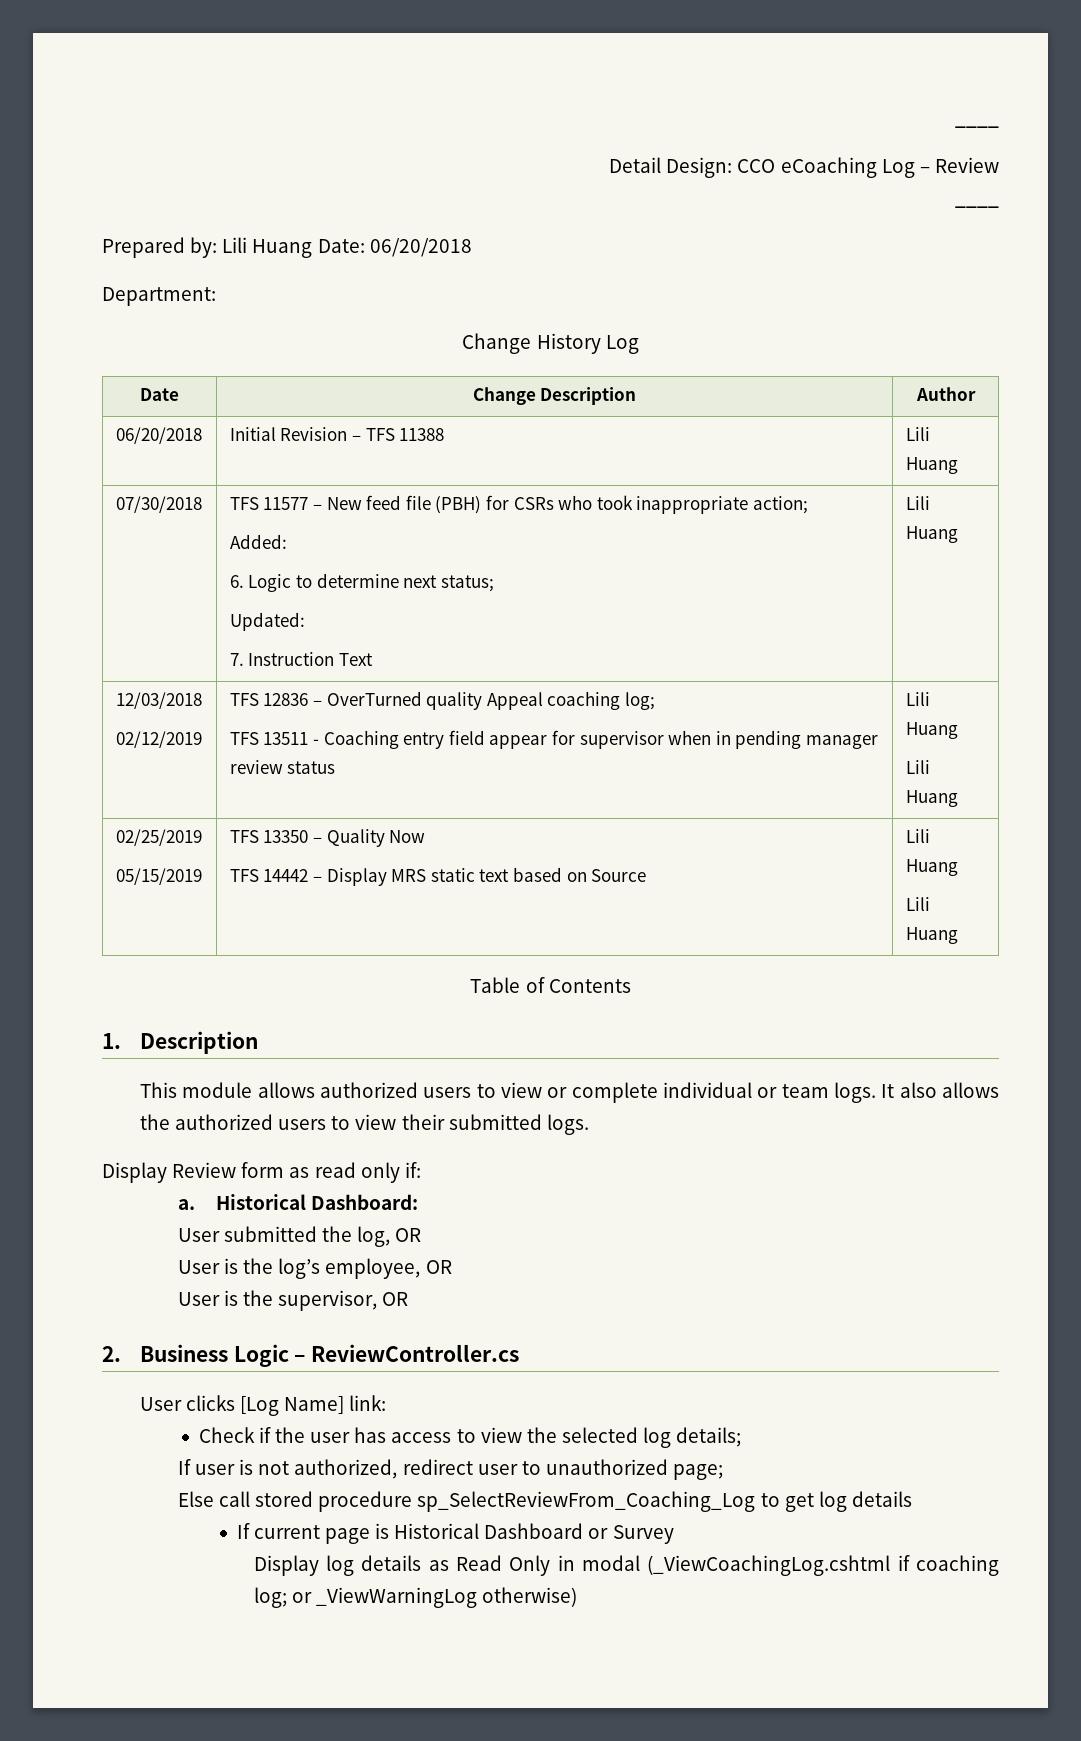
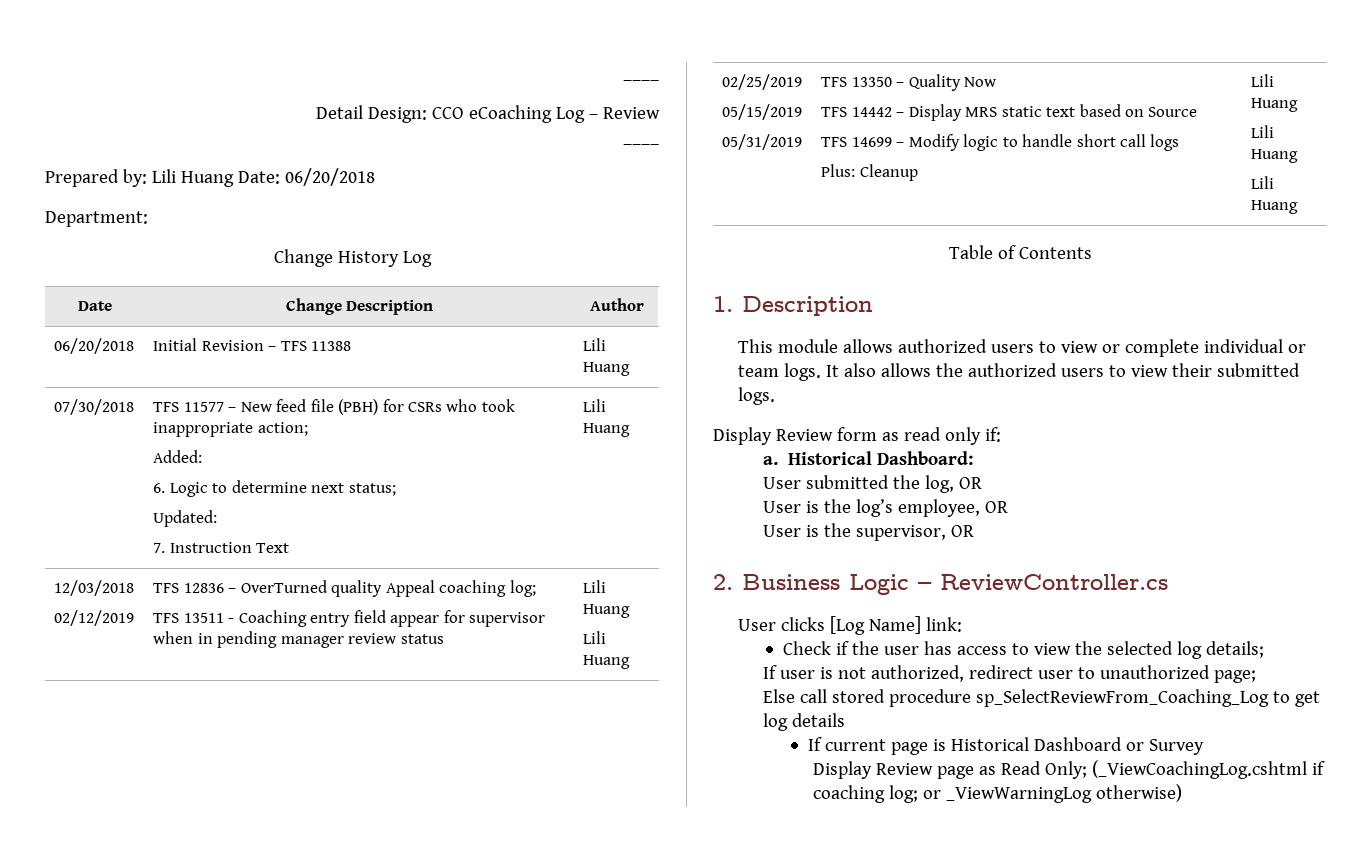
  02/25/2019
- 05/15/2019 | TFS 13350 – Quality Now
- TFS 14442 – Display MRS static text based on Source | Lili Huang
+ 05/15/2019
+ 05/31/2019 | TFS 13350 – Quality Now
+ TFS 14442 – Display MRS static text based on Source
+ TFS 14699 – Modify logic to handle short call logs
+ Plus: Cleanup | Lili Huang
+ Lili Huang
- Display log details as Read Only in modal (_ViewCoachingLog.cshtml if coaching log; or _ViewWarningLog otherwise)
+ Display Review page as Read Only; (_ViewCoachingLog.cshtml if coaching log; or _ViewWarningLog otherwise)

